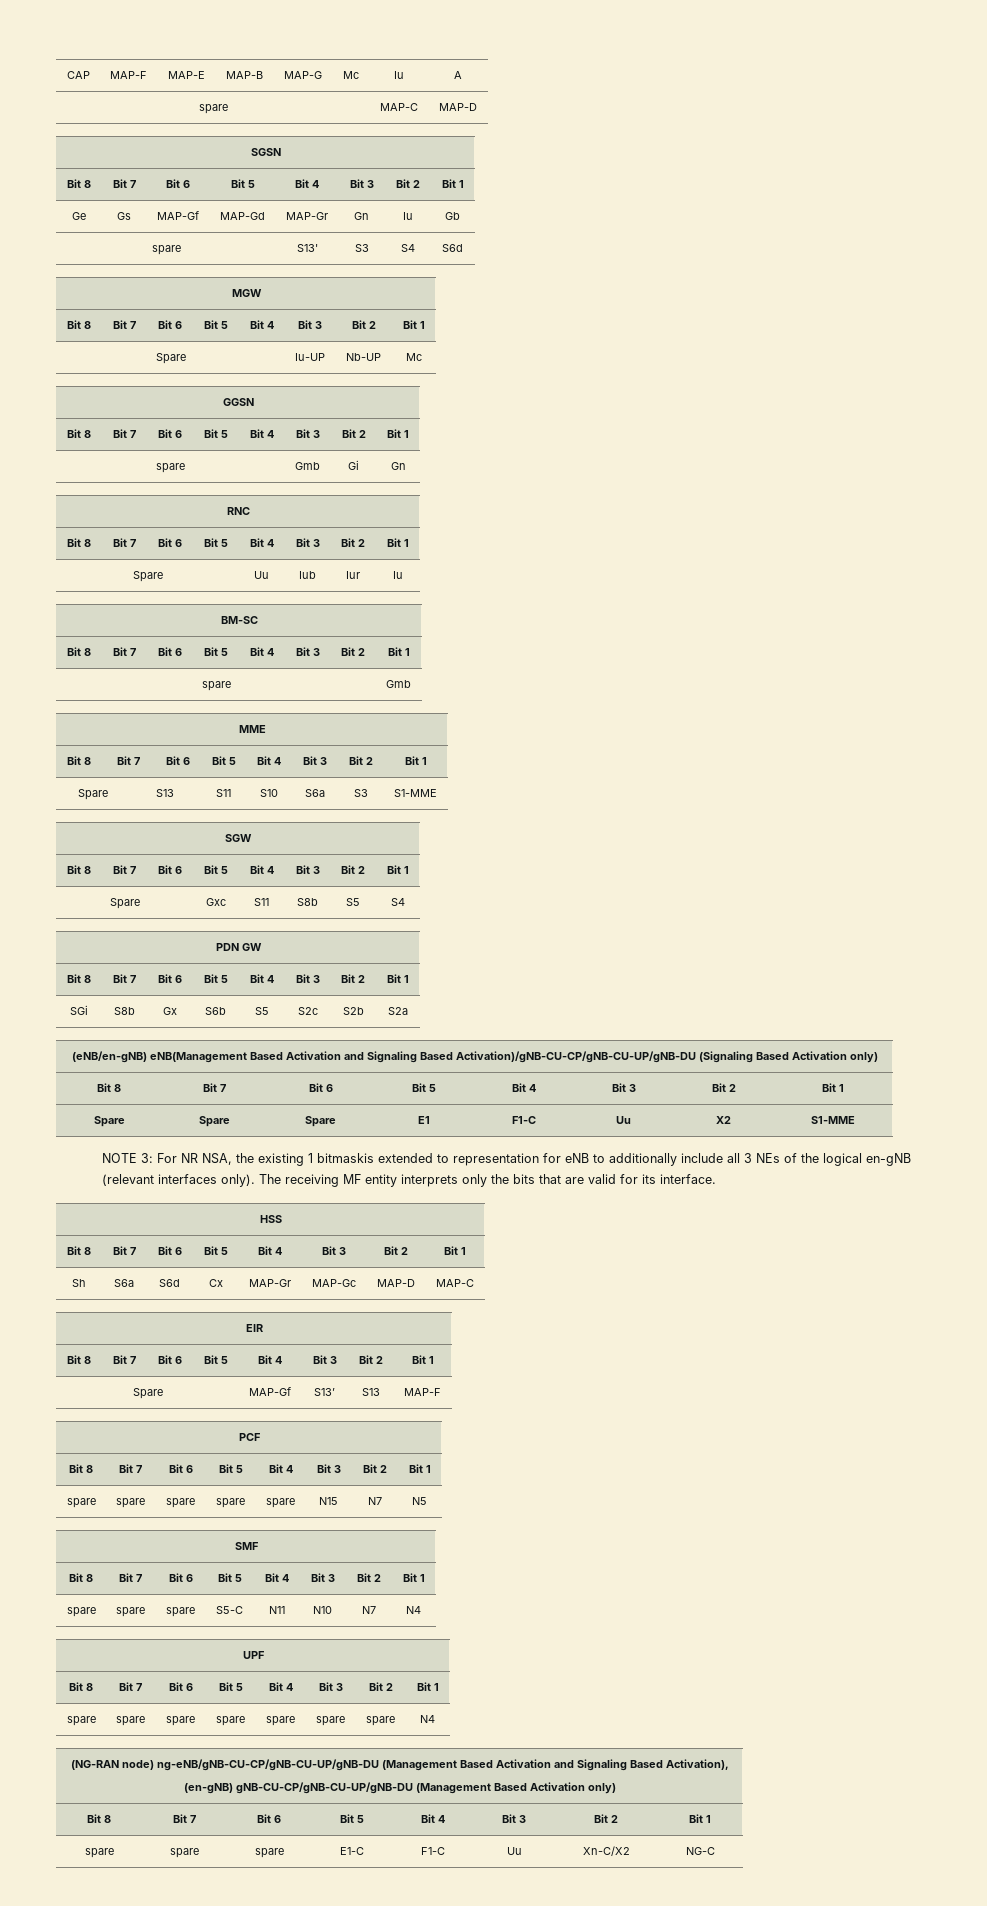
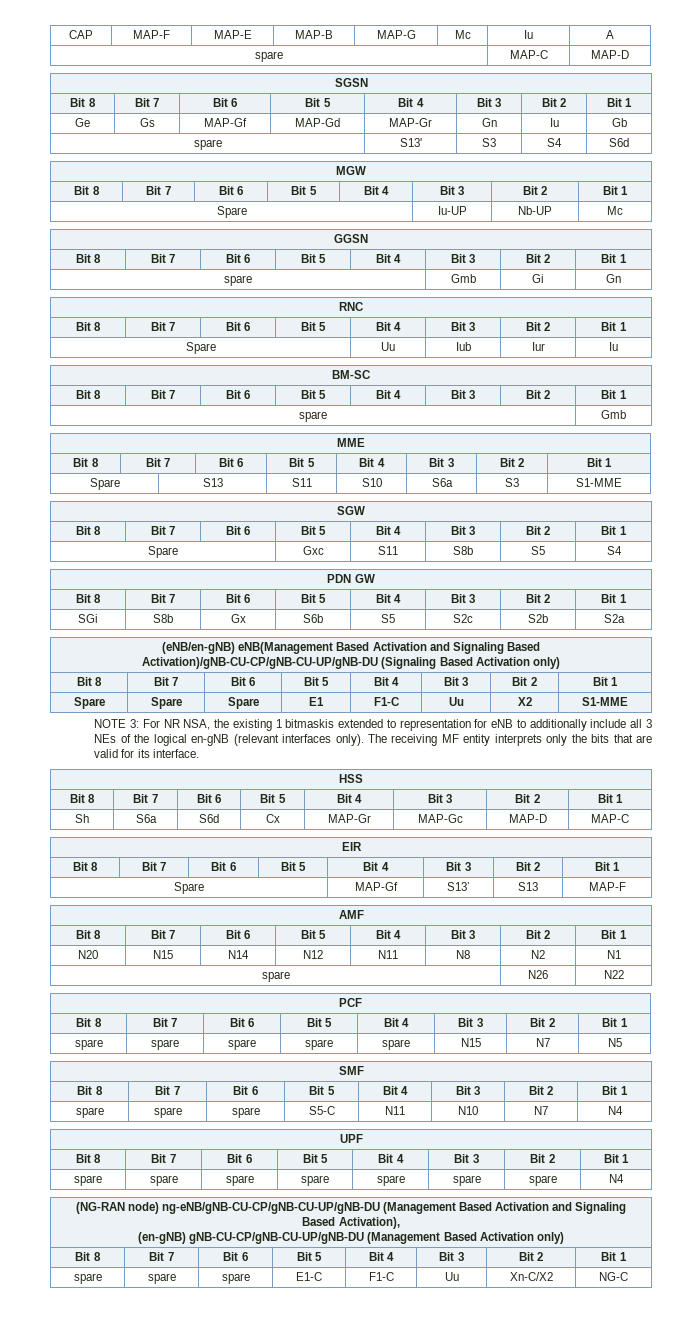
+ AMF
+ Bit 8 | Bit 7 | Bit 6 | Bit 5 | Bit 4 | Bit 3 | Bit 2 | Bit 1
+ N20 | N15 | N14 | N12 | N11 | N8 | N2 | N1
+ spare | N26 | N22

